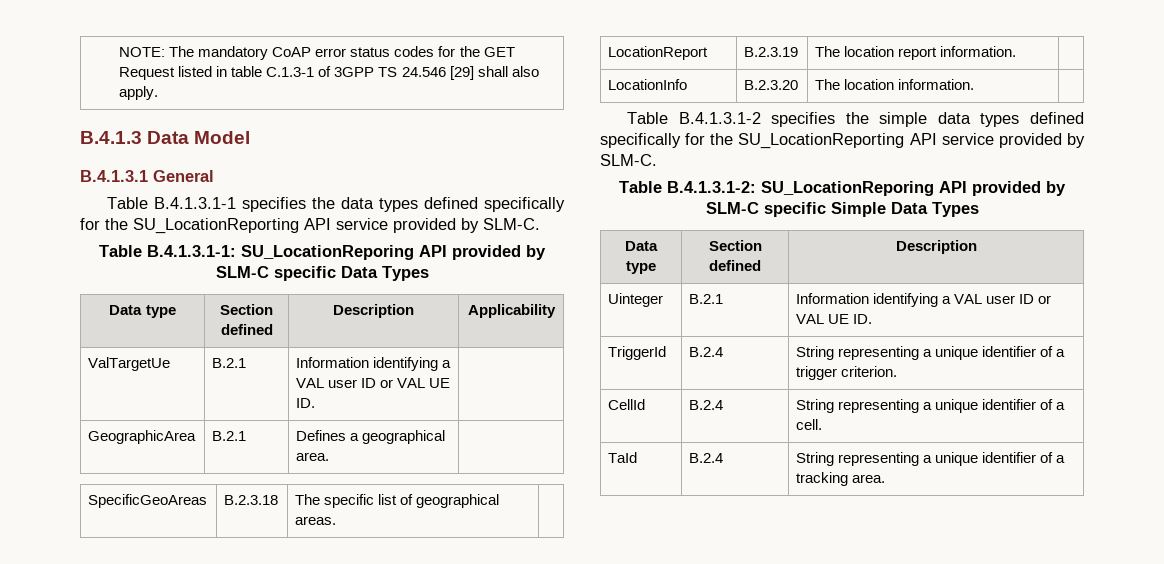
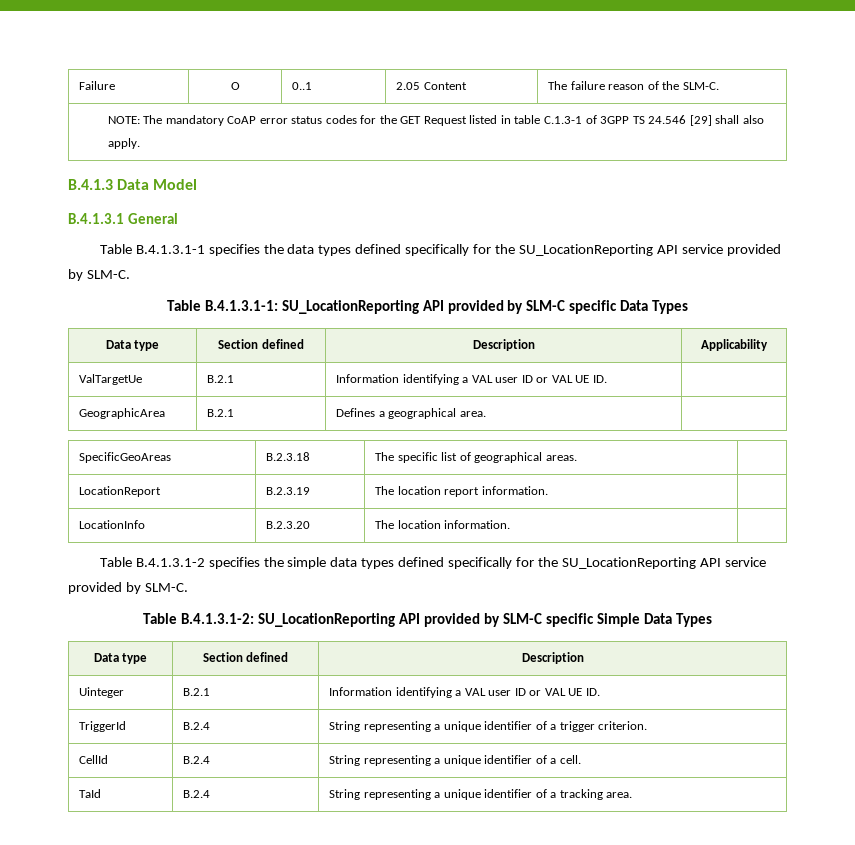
+ Failure | O | 0..1 | 2.05 Content | The failure reason of the SLM-C.
- Table B.4.1.3.1-1: SU_LocationReporing API provided by SLM-C specific Data Types
+ Table B.4.1.3.1-1: SU_LocationReporting API provided by SLM-C specific Data Types
- Table B.4.1.3.1-2: SU_LocationReporing API provided by SLM-C specific Simple Data Types
+ Table B.4.1.3.1-2: SU_LocationReporting API provided by SLM-C specific Simple Data Types

